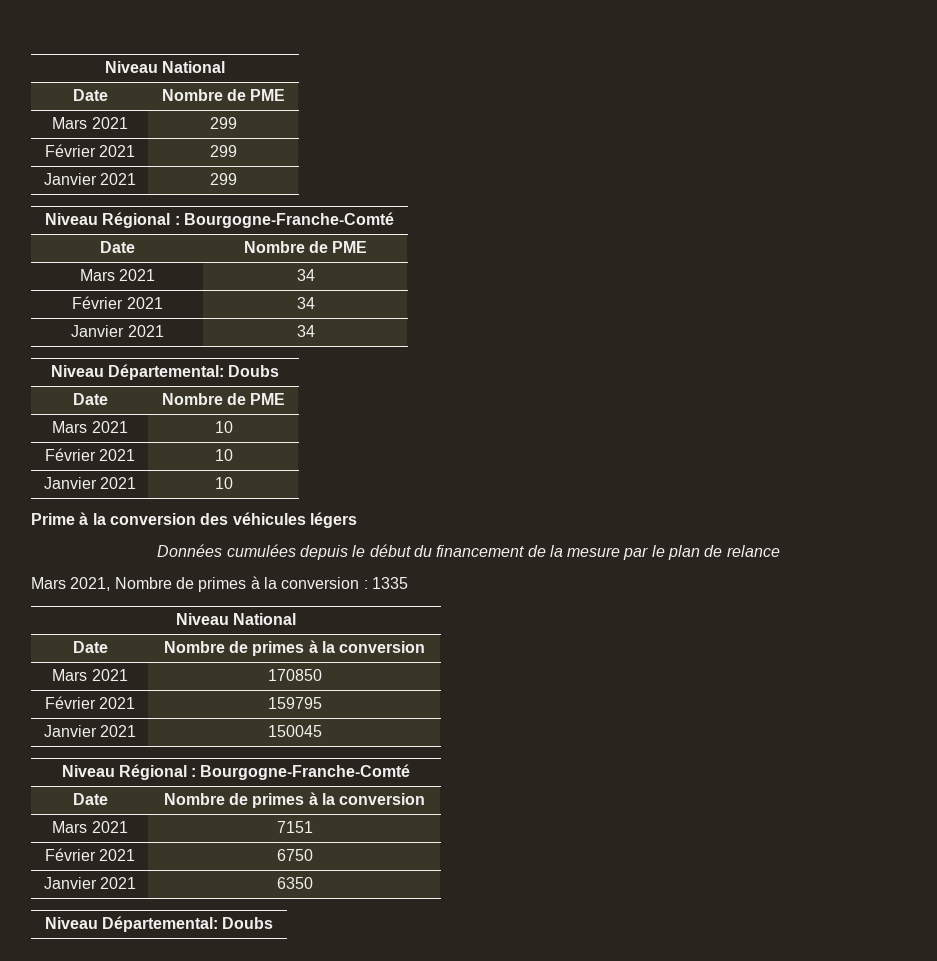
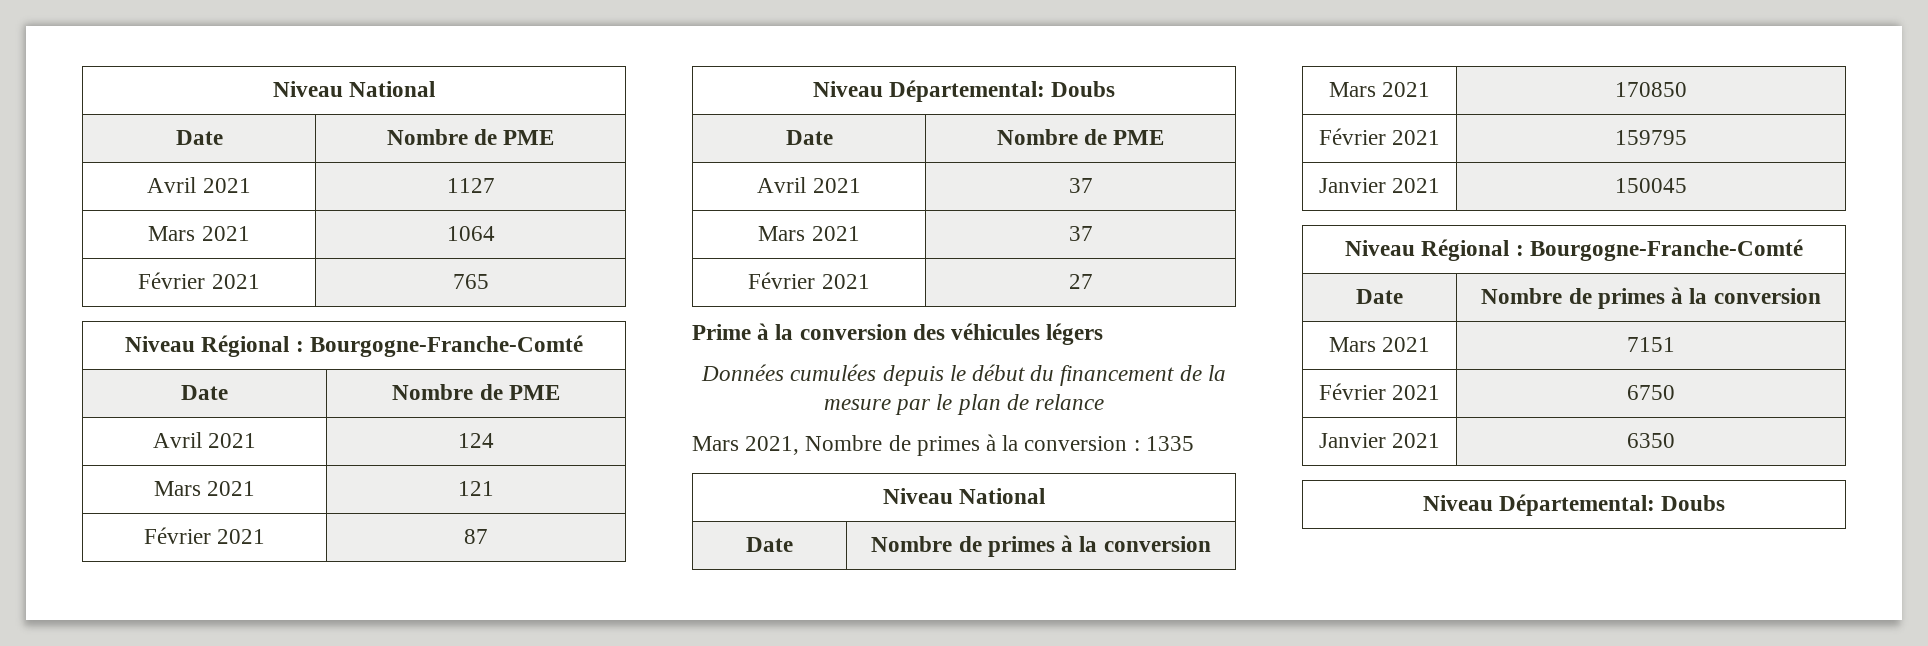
- Mars 2021 | 299
- Février 2021 | 299
- Janvier 2021 | 299
+ Avril 2021 | 1127
+ Mars 2021 | 1064
+ Février 2021 | 765
- Mars 2021 | 34
- Février 2021 | 34
- Janvier 2021 | 34
+ Avril 2021 | 124
+ Mars 2021 | 121
+ Février 2021 | 87
- Mars 2021 | 10
- Février 2021 | 10
- Janvier 2021 | 10
+ Avril 2021 | 37
+ Mars 2021 | 37
+ Février 2021 | 27

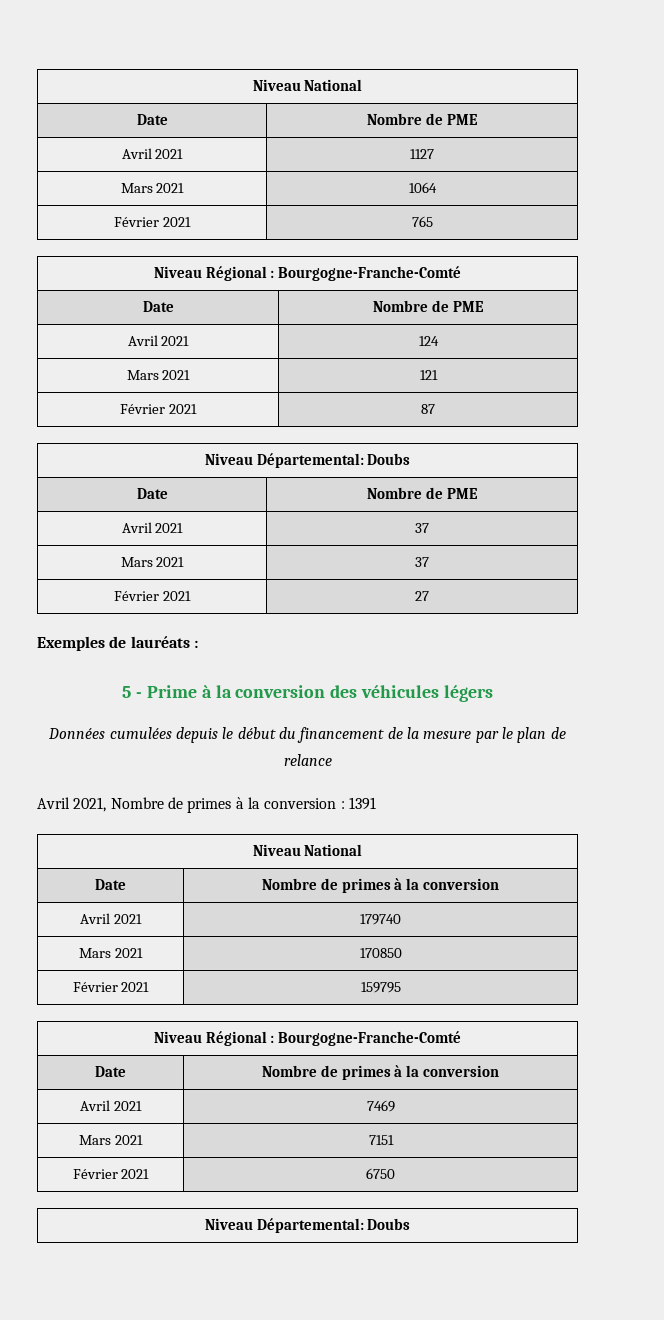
- Prime à la conversion des véhicules légers
+ Exemples de lauréats :
+ 5 - Prime à la conversion des véhicules légers
- Mars 2021, Nombre de primes à la conversion : 1335
+ Avril 2021, Nombre de primes à la conversion : 1391
+ Avril 2021 | 179740
- Janvier 2021 | 150045
+ Avril 2021 | 7469
- Janvier 2021 | 6350

